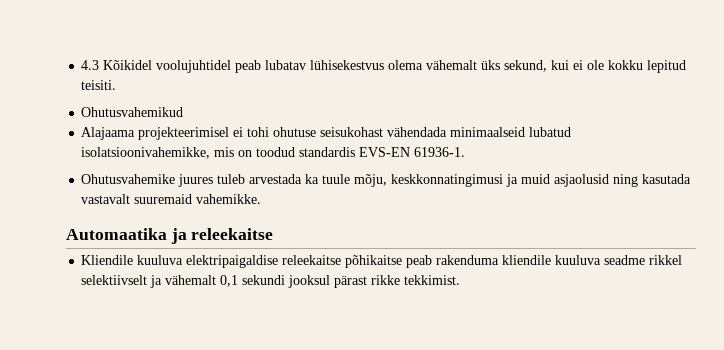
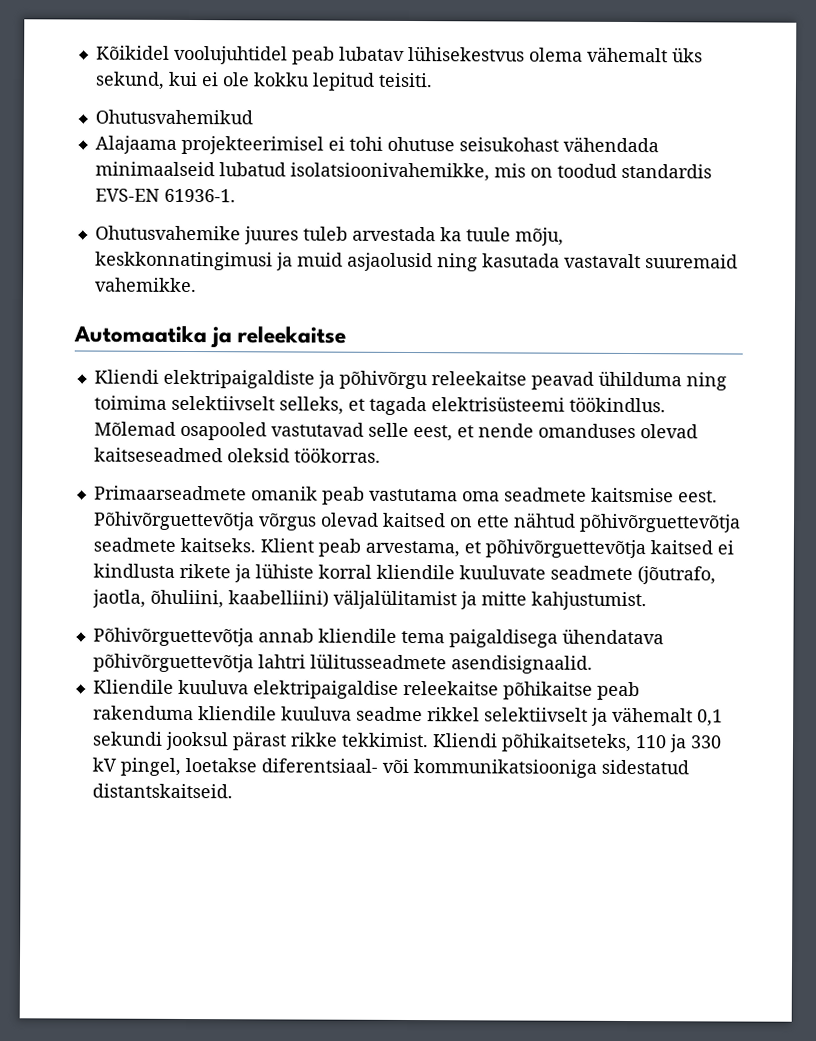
- 4.3 Kõikidel voolujuhtidel peab lubatav lühisekestvus olema vähemalt üks sekund, kui ei ole kokku lepitud teisiti.
+ Kõikidel voolujuhtidel peab lubatav lühisekestvus olema vähemalt üks sekund, kui ei ole kokku lepitud teisiti.
+ Kliendi elektripaigaldiste ja põhivõrgu releekaitse peavad ühilduma ning toimima selektiivselt selleks, et tagada elektrisüsteemi töökindlus. Mõlemad osapooled vastutavad selle eest, et nende omanduses olevad kaitseseadmed oleksid töökorras.
+ Primaarseadmete omanik peab vastutama oma seadmete kaitsmise eest. Põhivõrguettevõtja võrgus olevad kaitsed on ette nähtud põhivõrguettevõtja seadmete kaitseks. Klient peab arvestama, et põhivõrguettevõtja kaitsed ei kindlusta rikete ja lühiste korral kliendile kuuluvate seadmete (jõutrafo, jaotla, õhuliini, kaabelliini) väljalülitamist ja mitte kahjustumist.
+ Põhivõrguettevõtja annab kliendile tema paigaldisega ühendatava põhivõrguettevõtja lahtri lülitusseadmete asendisignaalid.
+ Kliendi põhikaitseteks, 110 ja 330 kV pingel, loetakse diferentsiaal- või kommunikatsiooniga sidestatud distantskaitseid.

